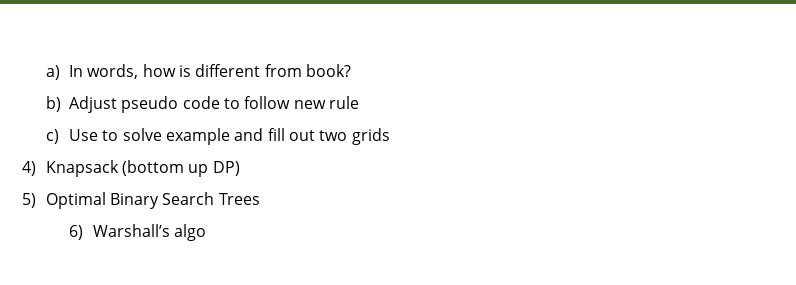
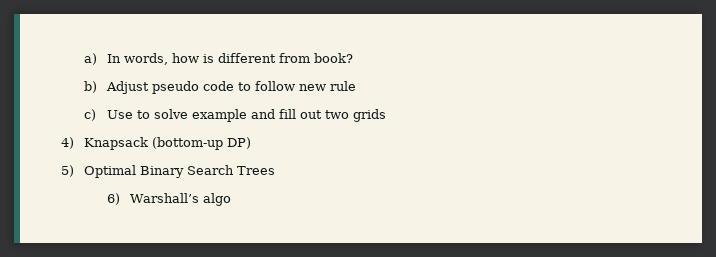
- 4) Knapsack (bottom up DP)
+ 4) Knapsack (bottom-up DP)

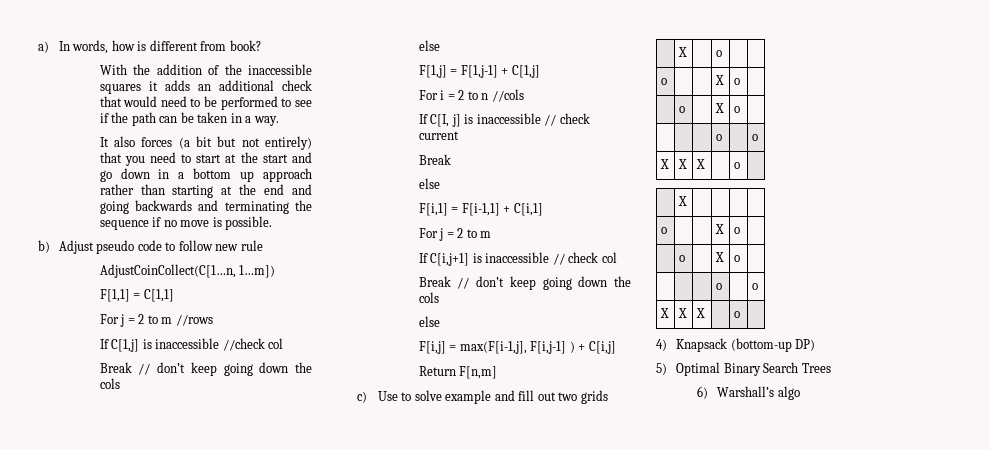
+ With the addition of the inaccessible squares it adds an additional check that would need to be performed to see if the path can be taken in a way.
+ It also forces (a bit but not entirely) that you need to start at the start and go down in a bottom up approach rather than starting at the end and going backwards and terminating the sequence if no move is possible.
+ AdjustCoinCollect(C[1…n, 1…m])
+ F[1,1] = C[1,1]
+ For j = 2 to m //rows
+ If C[1,j] is inaccessible //check col
+ Break // don’t keep going down the cols
+ else
+ F[1,j] = F[1,j-1] + C[1,j]
+ For i = 2 to n //cols
+ If C[I, j] is inaccessible // check current
+ Break
+ else
+ F[i,1] = F[i-1,1] + C[i,1]
+ For j = 2 to m
+ If C[i,j+1] is inaccessible // check col
+ Break // don’t keep going down the cols
+ else
+ F[i,j] = max(F[i-1,j], F[i,j-1] ) + C[i,j]
+ Return F[n,m]
+ | X | | o | |
+ o | | | X | o |
+ | o | | X | o |
+ | | | o | | o
+ X | X | X | | o |
+ | X | | | |
+ o | | | X | o |
+ | o | | X | o |
+ | | | o | | o
+ X | X | X | | o |

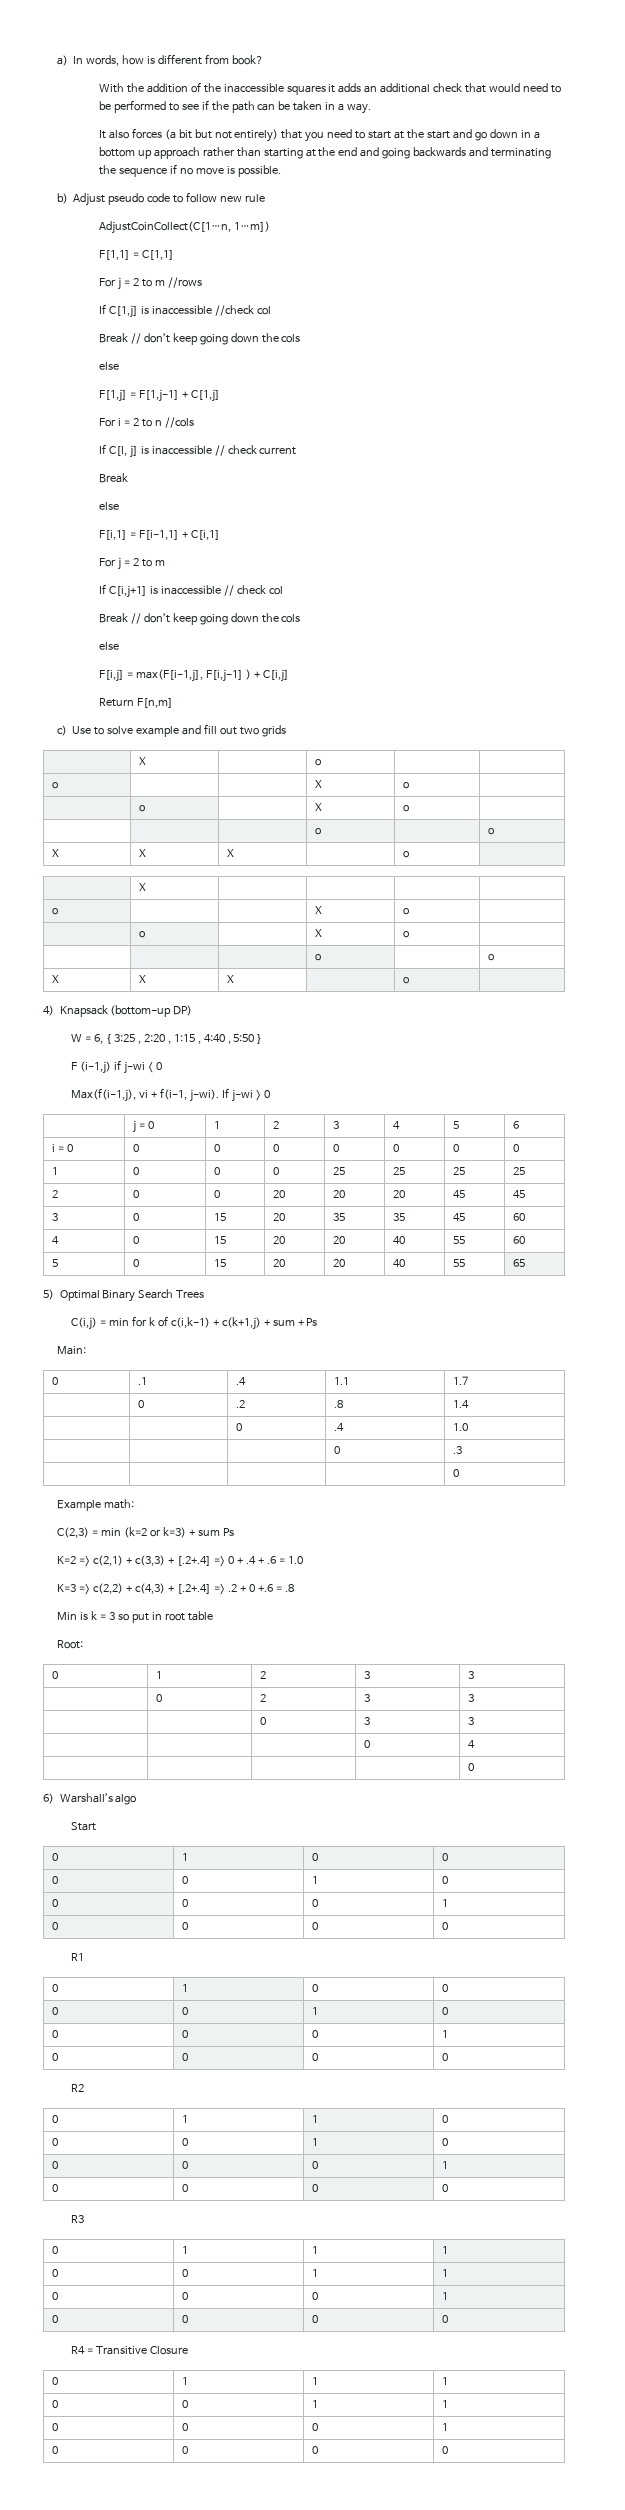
+ W = 6, { 3:25 , 2:20 , 1:15 , 4:40 , 5:50 }
+ F (i-1,j) if j-wi < 0
+ Max(f(i-1,j), vi + f(i-1, j-wi). If j-wi > 0
+ | j = 0 | 1 | 2 | 3 | 4 | 5 | 6
+ i = 0 | 0 | 0 | 0 | 0 | 0 | 0 | 0
+ 1 | 0 | 0 | 0 | 25 | 25 | 25 | 25
+ 2 | 0 | 0 | 20 | 20 | 20 | 45 | 45
+ 3 | 0 | 15 | 20 | 35 | 35 | 45 | 60
+ 4 | 0 | 15 | 20 | 20 | 40 | 55 | 60
+ 5 | 0 | 15 | 20 | 20 | 40 | 55 | 65
+ C(i,j) = min for k of c(i,k-1) + c(k+1,j) + sum + Ps
+ Main:
+ 0 | .1 | .4 | 1.1 | 1.7
+ | 0 | .2 | .8 | 1.4
+ | | 0 | .4 | 1.0
+ | | | 0 | .3
+ | | | | 0
+ Example math:
+ C(2,3) = min (k=2 or k=3) + sum Ps
+ K=2 => c(2,1) + c(3,3) + [.2+.4] => 0 + .4 + .6 = 1.0
+ K=3 => c(2,2) + c(4,3) + [.2+.4] => .2 + 0 +.6 = .8
+ Min is k = 3 so put in root table
+ Root:
+ 0 | 1 | 2 | 3 | 3
+ | 0 | 2 | 3 | 3
+ | | 0 | 3 | 3
+ | | | 0 | 4
+ | | | | 0
  6) Warshall’s algo
+ Start
+ 0 | 1 | 0 | 0
+ 0 | 0 | 1 | 0
+ 0 | 0 | 0 | 1
+ 0 | 0 | 0 | 0
+ R1
+ 0 | 1 | 0 | 0
+ 0 | 0 | 1 | 0
+ 0 | 0 | 0 | 1
+ 0 | 0 | 0 | 0
+ R2
+ 0 | 1 | 1 | 0
+ 0 | 0 | 1 | 0
+ 0 | 0 | 0 | 1
+ 0 | 0 | 0 | 0
+ R3
+ 0 | 1 | 1 | 1
+ 0 | 0 | 1 | 1
+ 0 | 0 | 0 | 1
+ 0 | 0 | 0 | 0
+ R4 = Transitive Closure
+ 0 | 1 | 1 | 1
+ 0 | 0 | 1 | 1
+ 0 | 0 | 0 | 1
+ 0 | 0 | 0 | 0

